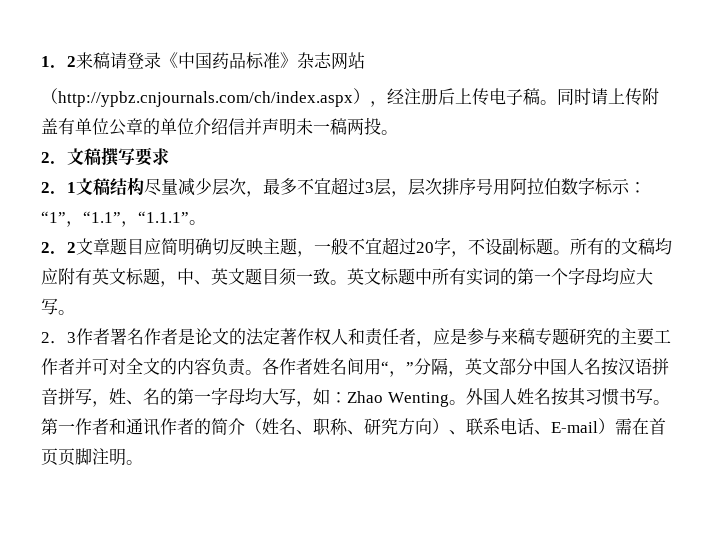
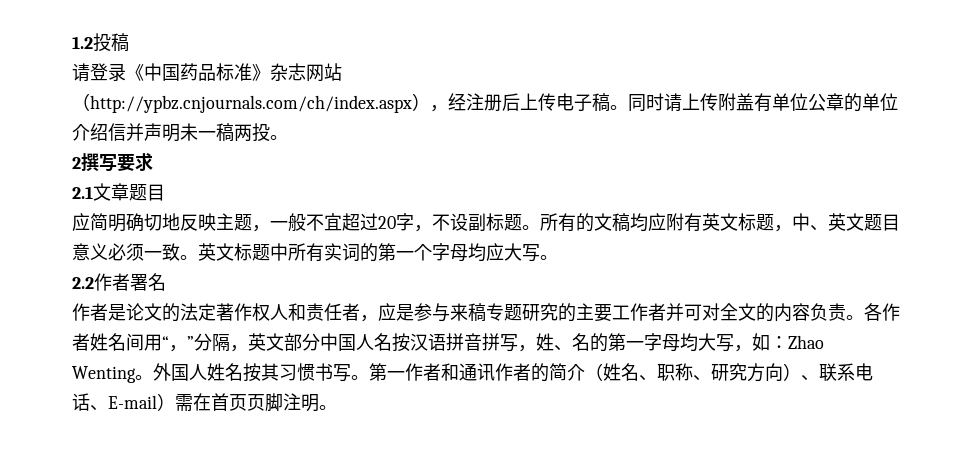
- 1．2来稿请登录《中国药品标准》杂志网站
+ 1.2投稿
+ 请登录《中国药品标准》杂志网站
- 2．文稿撰写要求
+ 2撰写要求
- 2．1文稿结构尽量减少层次，最多不宜超过3层，层次排序号用阿拉伯数字标示：“1”，“1.1”，“1.1.1”。
- 2．2文章题目应简明确切反映主题，一般不宜超过20字，不设副标题。
+ 2.1文章题目
+ 应简明确切地反映主题，一般不宜超过20字，不设副标题。
- 所有的文稿均应附有英文标题，中、英文题目须一致。
+ 所有的文稿均应附有英文标题，中、英文题目意义必须一致。
- 2．3作者署名作者是论文的法定著作权人和责任者，应是参与来稿专题研究的主要工作者并可对全文的内容负责。
+ 2.2作者署名
+ 作者是论文的法定著作权人和责任者，应是参与来稿专题研究的主要工作者并可对全文的内容负责。

